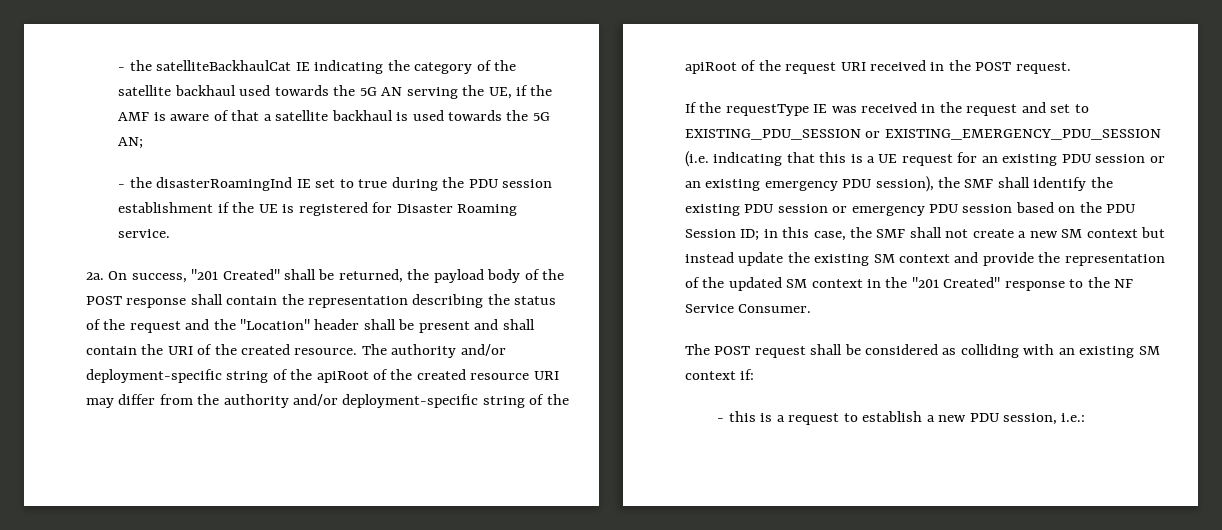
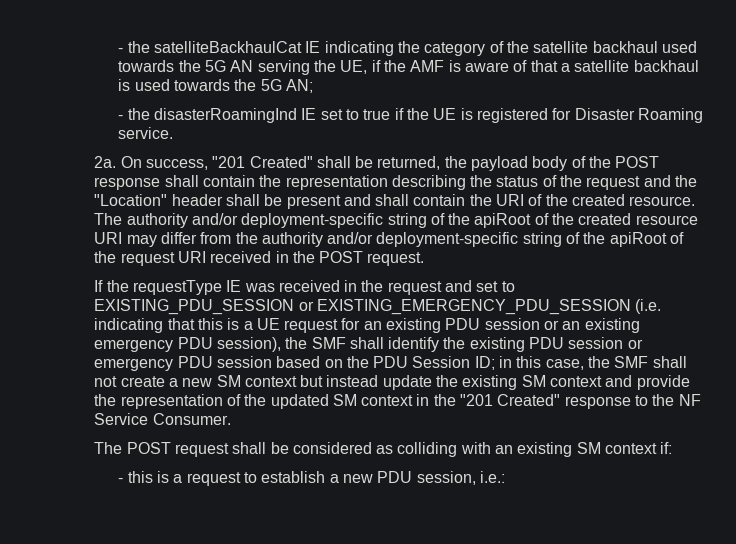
- - the disasterRoamingInd IE set to true during the PDU session establishment if the UE is registered for Disaster Roaming service.
+ - the disasterRoamingInd IE set to true if the UE is registered for Disaster Roaming service.

